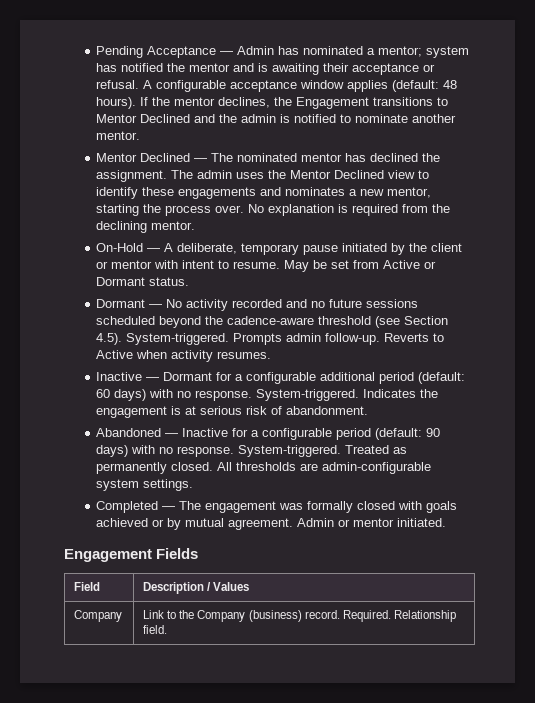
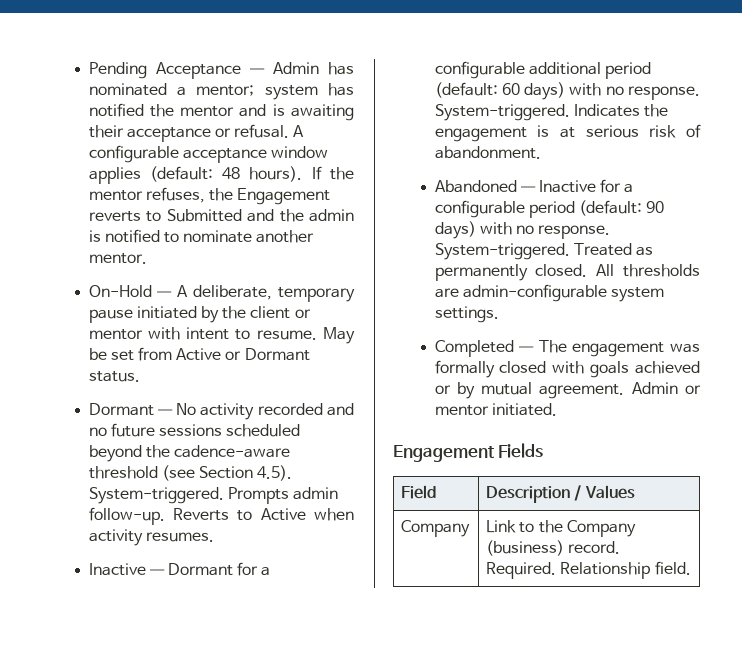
- If the mentor declines, the Engagement transitions to Mentor Declined and the admin is notified to nominate another mentor.
+ If the mentor refuses, the Engagement reverts to Submitted and the admin is notified to nominate another mentor.
- Mentor Declined — The nominated mentor has declined the assignment. The admin uses the Mentor Declined view to identify these engagements and nominates a new mentor, starting the process over. No explanation is required from the declining mentor.

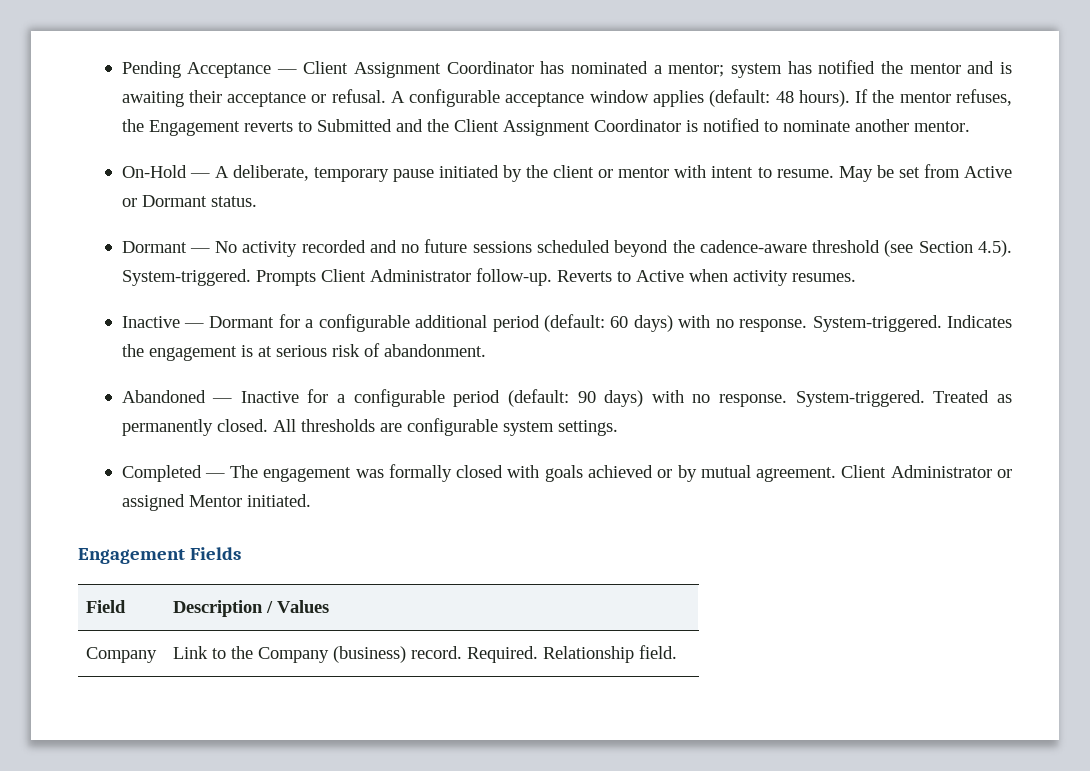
- Pending Acceptance — Admin has nominated a mentor; system has notified the mentor and is awaiting their acceptance or refusal.
+ Pending Acceptance — Client Assignment Coordinator has nominated a mentor; system has notified the mentor and is awaiting their acceptance or refusal.
- If the mentor refuses, the Engagement reverts to Submitted and the admin is notified to nominate another mentor.
+ If the mentor refuses, the Engagement reverts to Submitted and the Client Assignment Coordinator is notified to nominate another mentor.
- Prompts admin follow-up.
+ Prompts Client Administrator follow-up.
- All thresholds are admin-configurable system settings.
+ All thresholds are configurable system settings.
- Admin or mentor initiated.
+ Client Administrator or assigned Mentor initiated.

